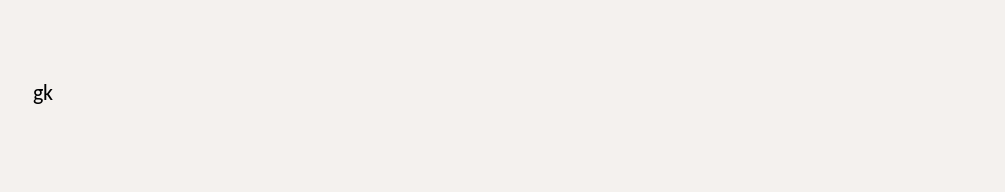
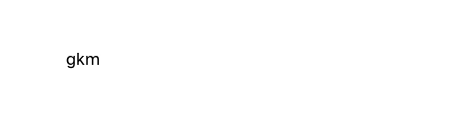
- gk
+ gkm

